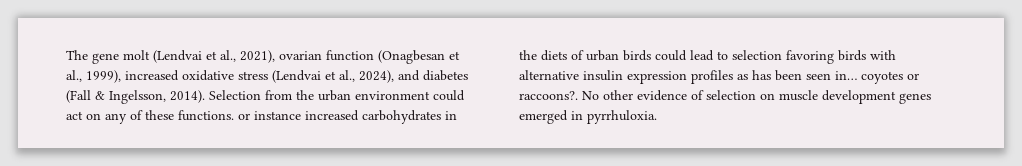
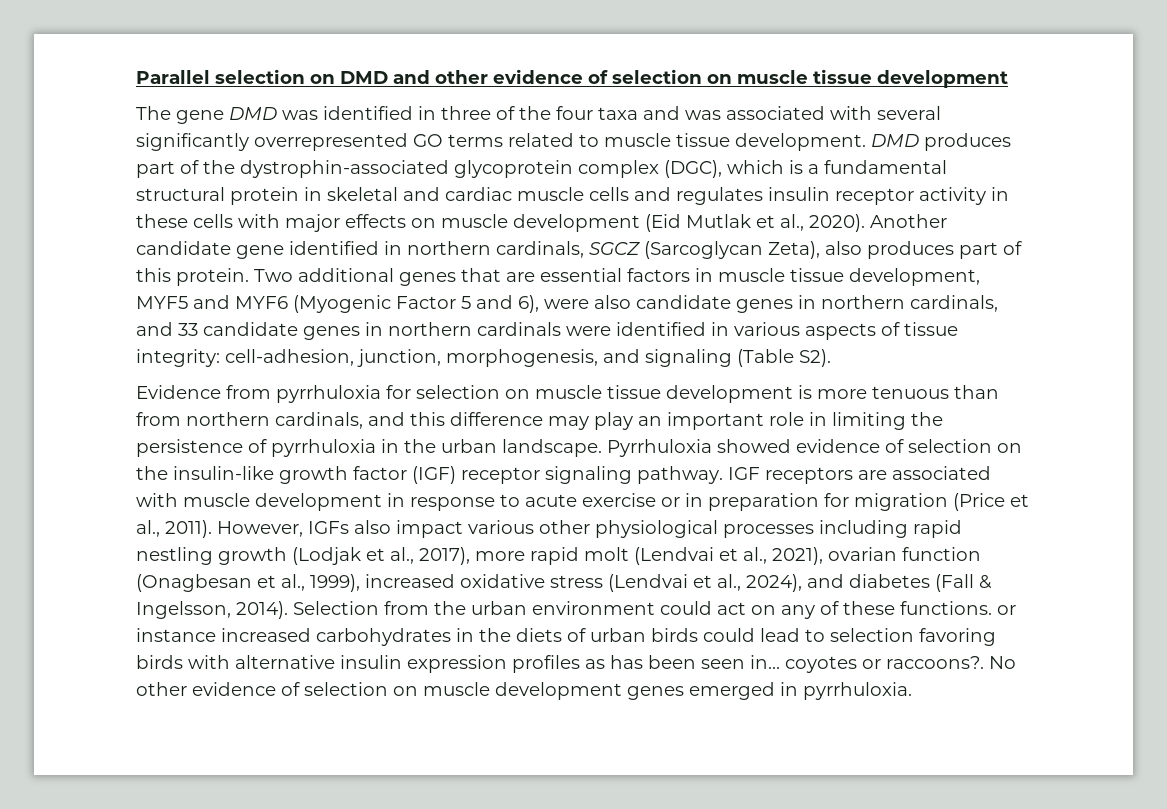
- The gene molt (Lendvai et al., 2021), ovarian function (Onagbesan et al., 1999), increased oxidative stress (Lendvai et al., 2024), and diabetes (Fall & Ingelsson, 2014).
+ Parallel selection on DMD and other evidence of selection on muscle tissue development
+ The gene DMD was identified in three of the four taxa and was associated with several significantly overrepresented GO terms related to muscle tissue development. DMD produces part of the dystrophin-associated glycoprotein complex (DGC), which is a fundamental structural protein in skeletal and cardiac muscle cells and regulates insulin receptor activity in these cells with major effects on muscle development (Eid Mutlak et al., 2020). Another candidate gene identified in northern cardinals, SGCZ (Sarcoglycan Zeta), also produces part of this protein. Two additional genes that are essential factors in muscle tissue development, MYF5 and MYF6 (Myogenic Factor 5 and 6), were also candidate genes in northern cardinals, and 33 candidate genes in northern cardinals were identified in various aspects of tissue integrity: cell-adhesion, junction, morphogenesis, and signaling (Table S2).
+ Evidence from pyrrhuloxia for selection on muscle tissue development is more tenuous than from northern cardinals, and this difference may play an important role in limiting the persistence of pyrrhuloxia in the urban landscape. Pyrrhuloxia showed evidence of selection on the insulin-like growth factor (IGF) receptor signaling pathway. IGF receptors are associated with muscle development in response to acute exercise or in preparation for migration (Price et al., 2011). However, IGFs also impact various other physiological processes including rapid nestling growth (Lodjak et al., 2017), more rapid molt (Lendvai et al., 2021), ovarian function (Onagbesan et al., 1999), increased oxidative stress (Lendvai et al., 2024), and diabetes (Fall & Ingelsson, 2014).

